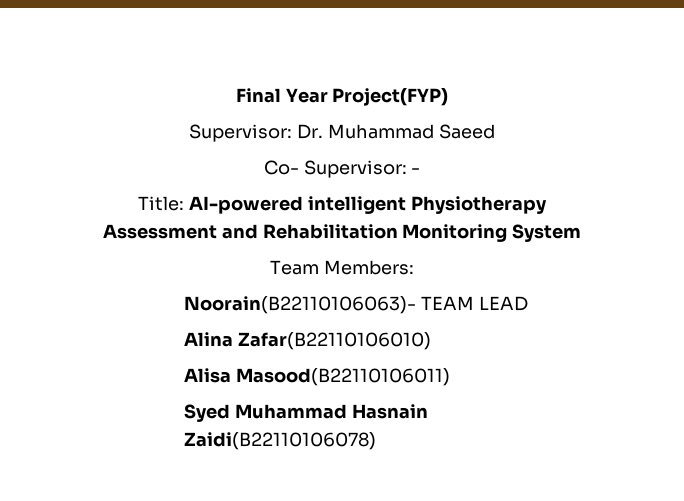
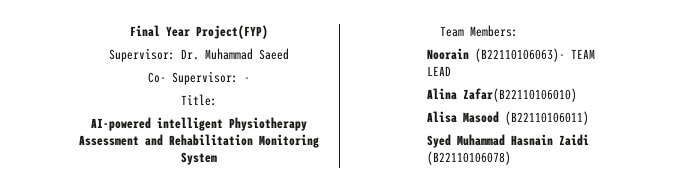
- Title: AI-powered intelligent Physiotherapy Assessment and Rehabilitation Monitoring System
+ Title:
+ AI-powered intelligent Physiotherapy Assessment and Rehabilitation Monitoring System
- Noorain(B22110106063)- TEAM LEAD
+ Noorain (B22110106063)- TEAM LEAD
- Alisa Masood(B22110106011)
+ Alisa Masood (B22110106011)
- Syed Muhammad Hasnain Zaidi(B22110106078)
+ Syed Muhammad Hasnain Zaidi (B22110106078)

